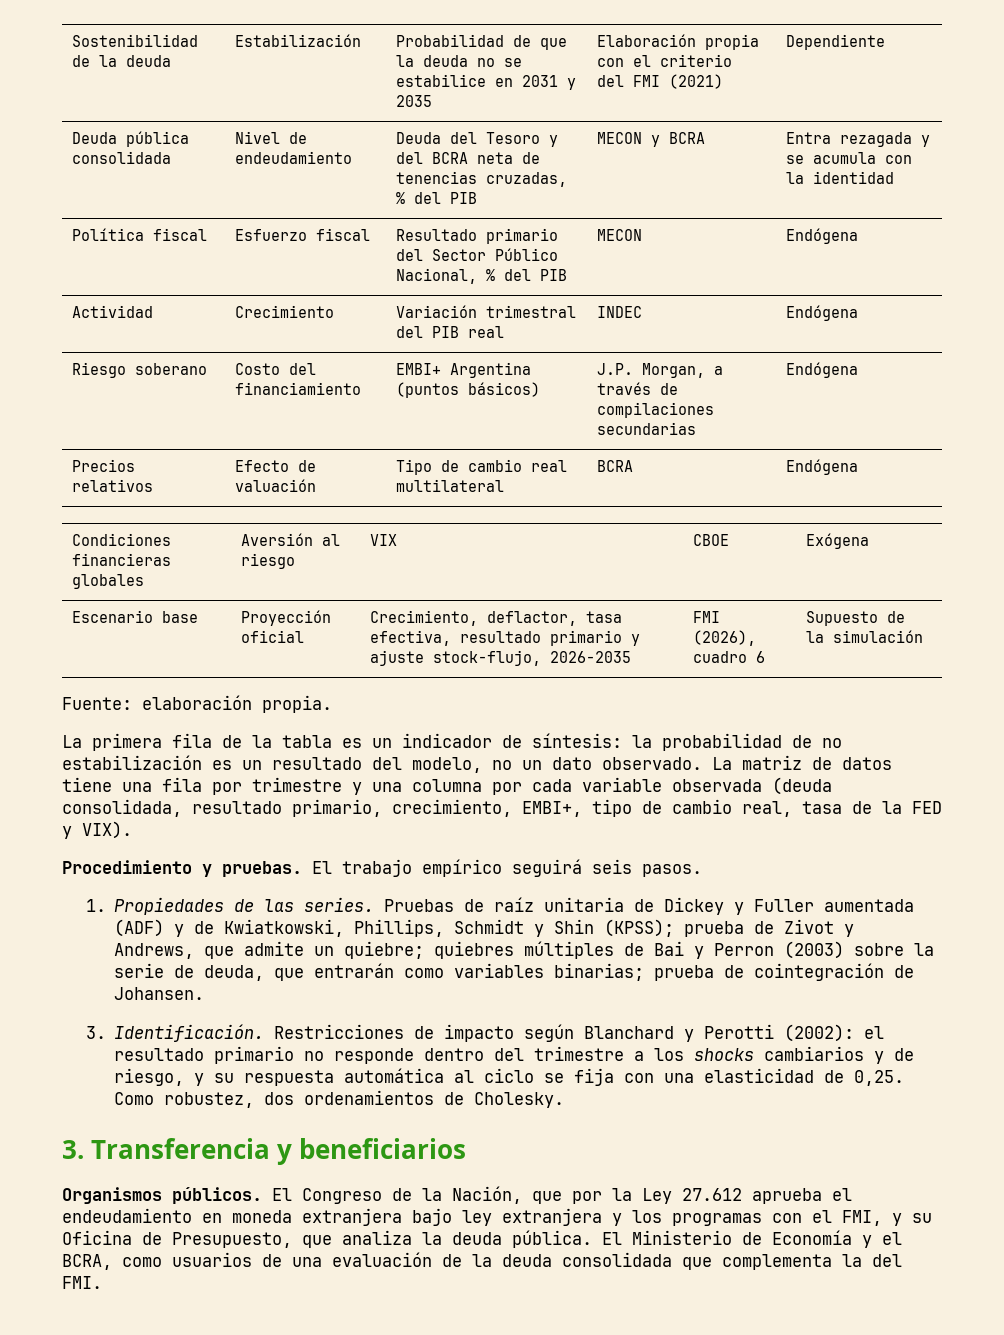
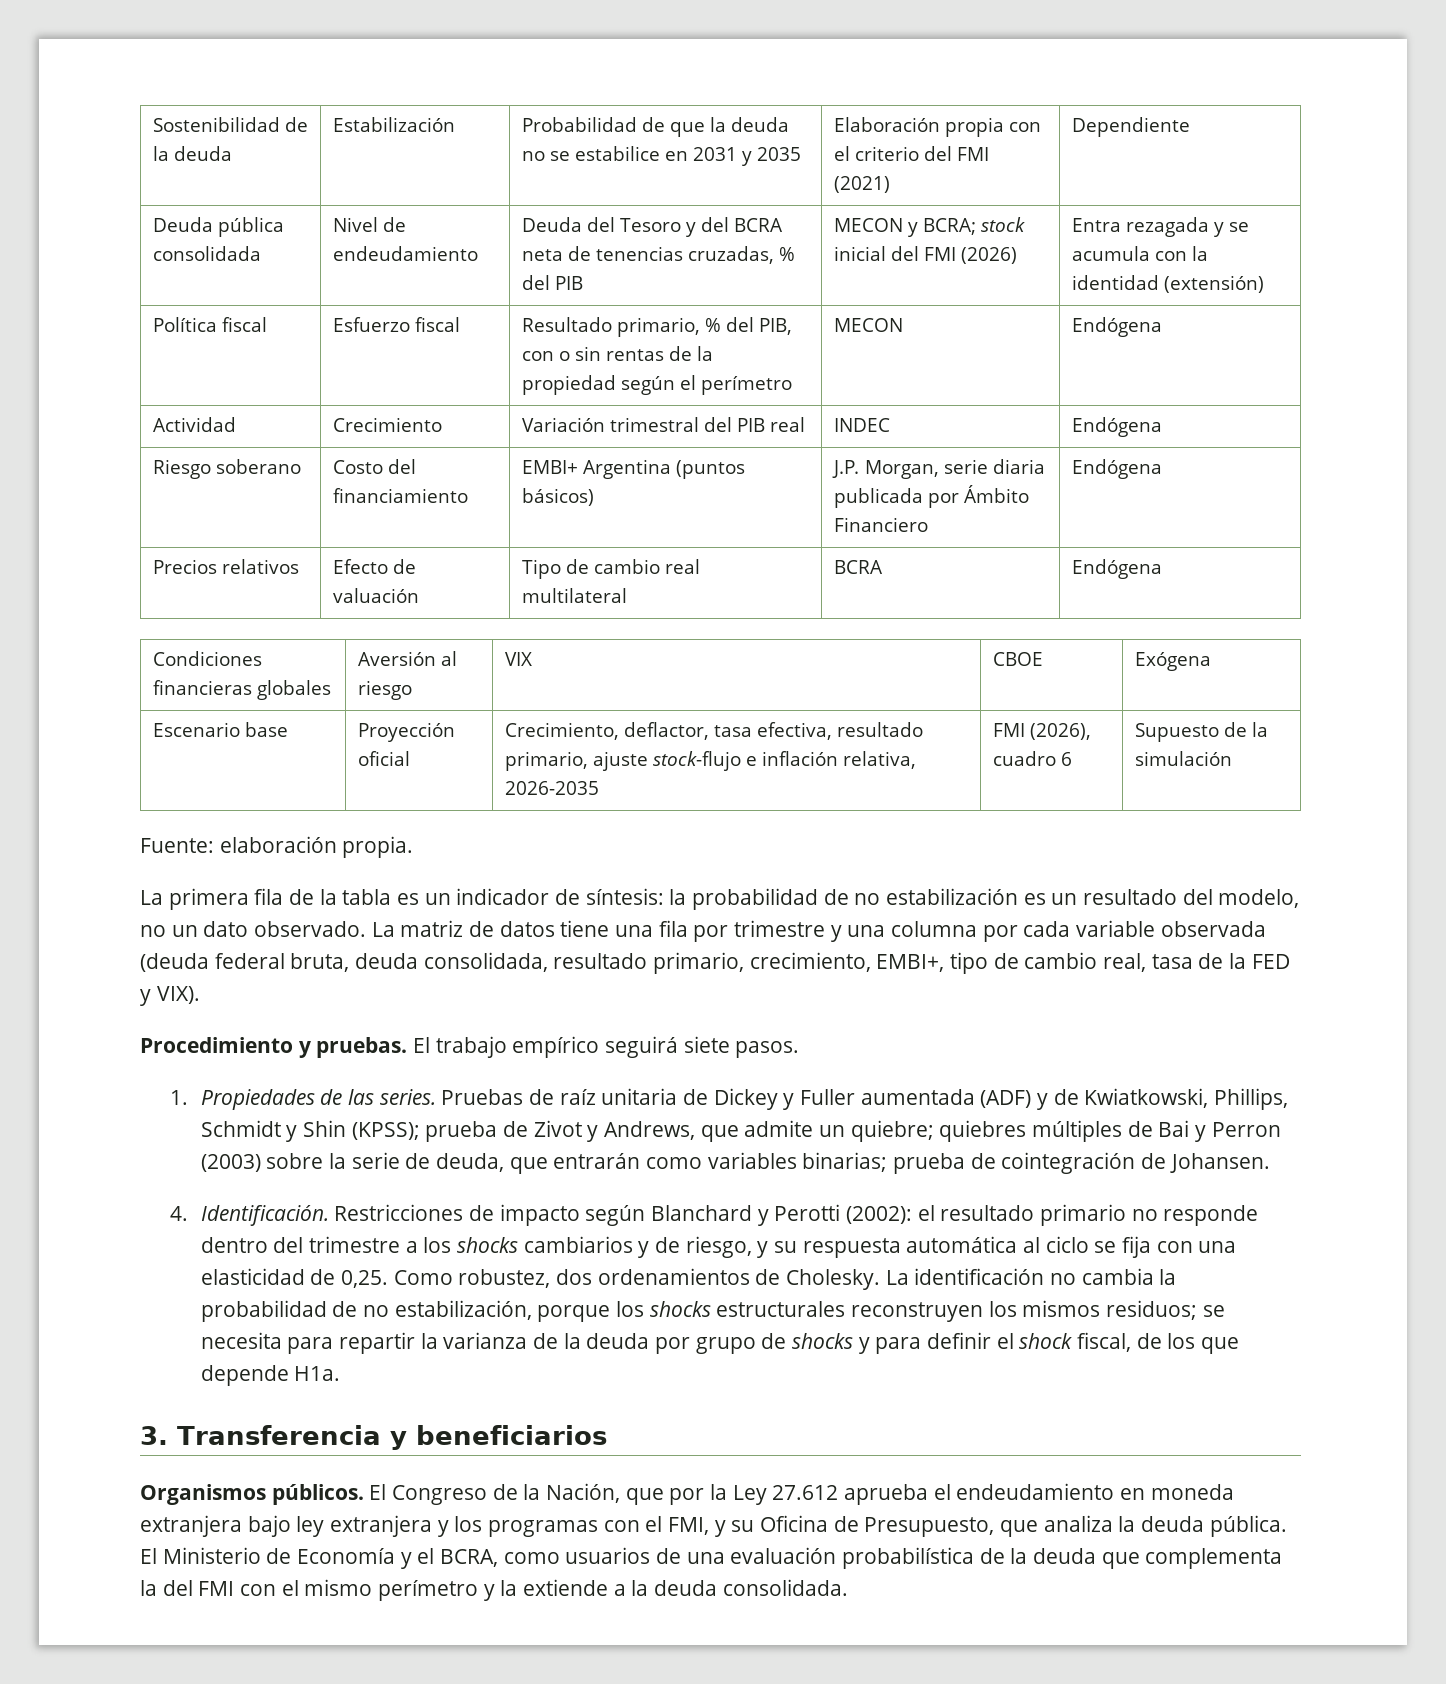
- Deuda pública consolidada | Nivel de endeudamiento | Deuda del Tesoro y del BCRA neta de tenencias cruzadas, % del PIB | MECON y BCRA | Entra rezagada y se acumula con la identidad
+ Deuda pública consolidada | Nivel de endeudamiento | Deuda del Tesoro y del BCRA neta de tenencias cruzadas, % del PIB | MECON y BCRA; stock inicial del FMI (2026) | Entra rezagada y se acumula con la identidad (extensión)
- Política fiscal | Esfuerzo fiscal | Resultado primario del Sector Público Nacional, % del PIB | MECON | Endógena
+ Política fiscal | Esfuerzo fiscal | Resultado primario, % del PIB, con o sin rentas de la propiedad según el perímetro | MECON | Endógena
- Riesgo soberano | Costo del financiamiento | EMBI+ Argentina (puntos básicos) | J.P. Morgan, a través de compilaciones secundarias | Endógena
+ Riesgo soberano | Costo del financiamiento | EMBI+ Argentina (puntos básicos) | J.P. Morgan, serie diaria publicada por Ámbito Financiero | Endógena
- Escenario base | Proyección oficial | Crecimiento, deflactor, tasa efectiva, resultado primario y ajuste stock-flujo, 2026-2035 | FMI (2026), cuadro 6 | Supuesto de la simulación
+ Escenario base | Proyección oficial | Crecimiento, deflactor, tasa efectiva, resultado primario, ajuste stock-flujo e inflación relativa, 2026-2035 | FMI (2026), cuadro 6 | Supuesto de la simulación
- La matriz de datos tiene una fila por trimestre y una columna por cada variable observada (deuda consolidada, resultado primario, crecimiento, EMBI+, tipo de cambio real, tasa de la FED y VIX).
+ La matriz de datos tiene una fila por trimestre y una columna por cada variable observada (deuda federal bruta, deuda consolidada, resultado primario, crecimiento, EMBI+, tipo de cambio real, tasa de la FED y VIX).
- El trabajo empírico seguirá seis pasos.
+ El trabajo empírico seguirá siete pasos.
- 3. Identificación.
+ 4. Identificación.
+ La identificación no cambia la probabilidad de no estabilización, porque los shocks estructurales reconstruyen los mismos residuos; se necesita para repartir la varianza de la deuda por grupo de shocks y para definir el shock fiscal, de los que depende H1a.
- El Ministerio de Economía y el BCRA, como usuarios de una evaluación de la deuda consolidada que complementa la del FMI.
+ El Ministerio de Economía y el BCRA, como usuarios de una evaluación probabilística de la deuda que complementa la del FMI con el mismo perímetro y la extiende a la deuda consolidada.

